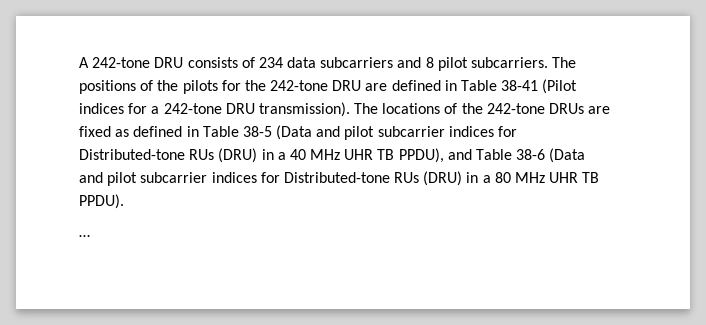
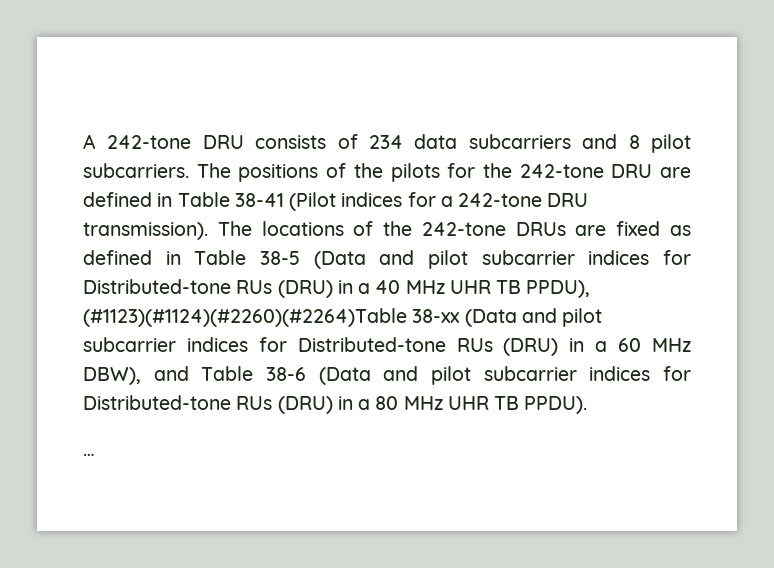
- The locations of the 242-tone DRUs are fixed as defined in Table 38-5 (Data and pilot subcarrier indices for Distributed-tone RUs (DRU) in a 40 MHz UHR TB PPDU), and Table 38-6 (Data and pilot subcarrier indices for Distributed-tone RUs (DRU) in a 80 MHz UHR TB PPDU).
+ The locations of the 242-tone DRUs are fixed as defined in Table 38-5 (Data and pilot subcarrier indices for Distributed-tone RUs (DRU) in a 40 MHz UHR TB PPDU), (#1123)(#1124)(#2260)(#2264)Table 38-xx (Data and pilot subcarrier indices for Distributed-tone RUs (DRU) in a 60 MHz DBW), and Table 38-6 (Data and pilot subcarrier indices for Distributed-tone RUs (DRU) in a 80 MHz UHR TB PPDU).

